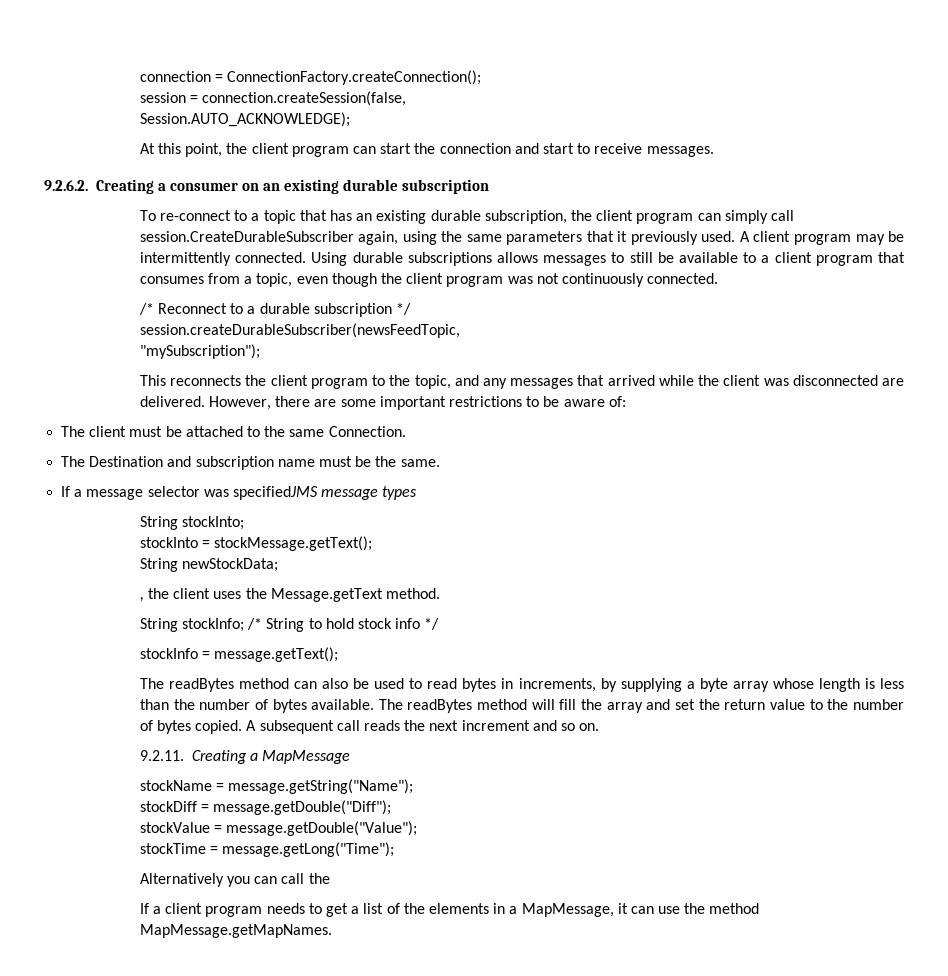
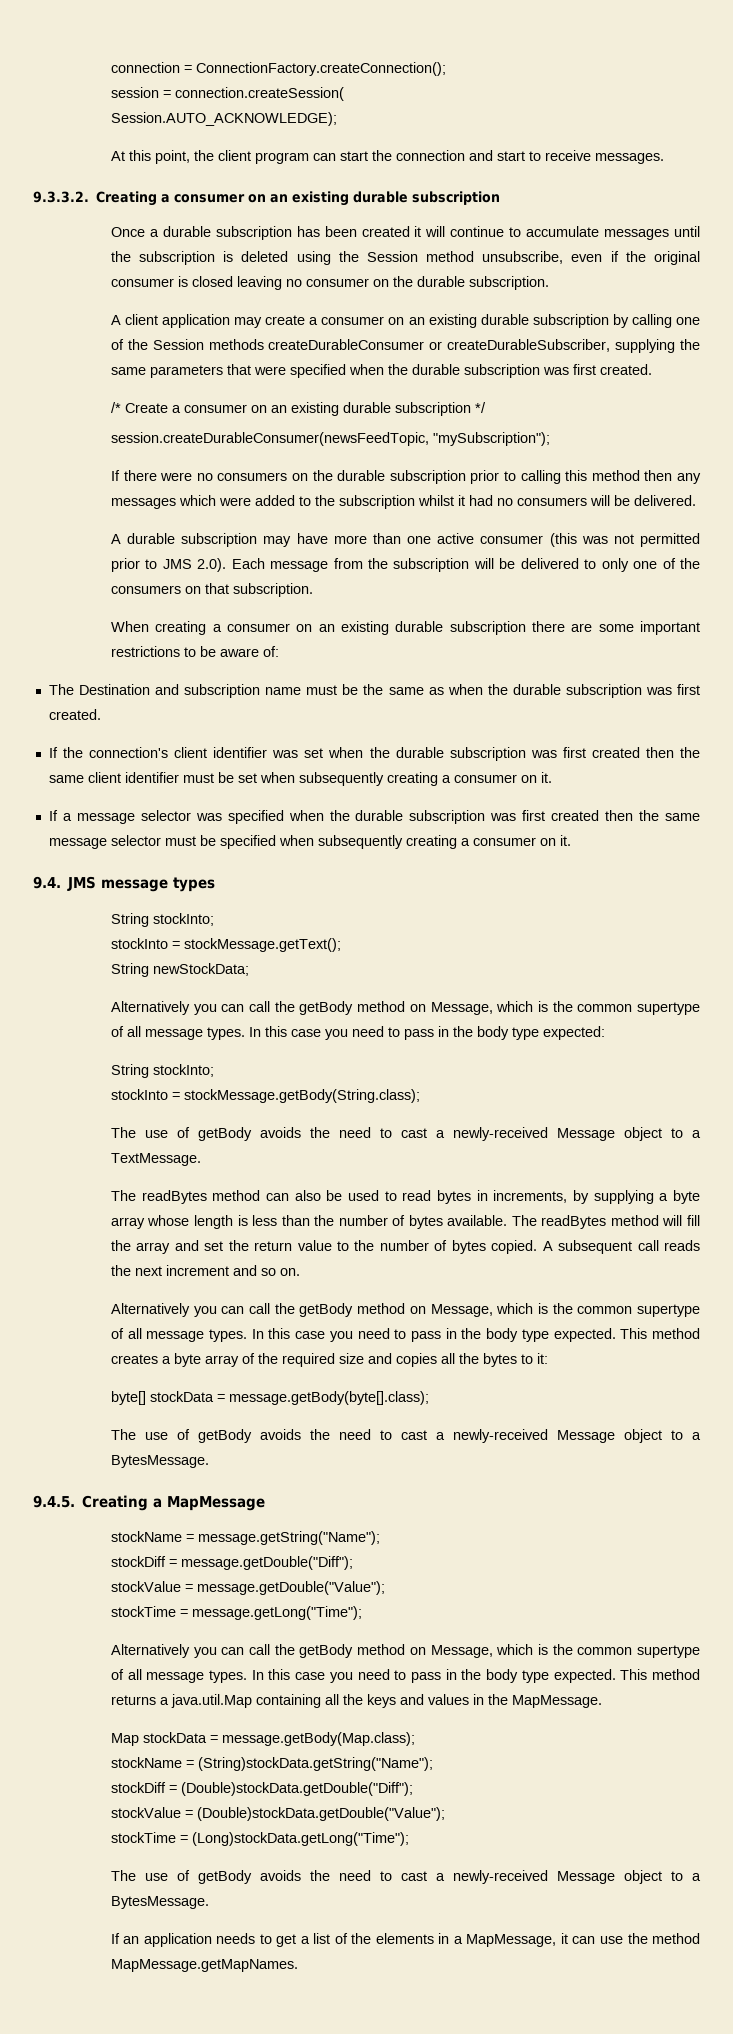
- session = connection.createSession(false,
+ session = connection.createSession(
- 9.2.6.2. Creating a consumer on an existing durable subscription
+ 9.3.3.2. Creating a consumer on an existing durable subscription
- To re-connect to a topic that has an existing durable subscription, the client program can simply call session.CreateDurableSubscriber again, using the same parameters that it previously used. A client program may be intermittently connected. Using durable subscriptions allows messages to still be available to a client program that consumes from a topic, even though the client program was not continuously connected.
- /* Reconnect to a durable subscription */
+ Once a durable subscription has been created it will continue to accumulate messages until the subscription is deleted using the Session method unsubscribe, even if the original consumer is closed leaving no consumer on the durable subscription.
+ A client application may create a consumer on an existing durable subscription by calling one of the Session methods createDurableConsumer or createDurableSubscriber, supplying the same parameters that were specified when the durable subscription was first created.
+ /* Create a consumer on an existing durable subscription */
- session.createDurableSubscriber(newsFeedTopic,
- "mySubscription");
+ session.createDurableConsumer(newsFeedTopic, "mySubscription");
- This reconnects the client program to the topic, and any messages that arrived while the client was disconnected are delivered. However, there are some important restrictions to be aware of:
+ If there were no consumers on the durable subscription prior to calling this method then any messages which were added to the subscription whilst it had no consumers will be delivered.
+ A durable subscription may have more than one active consumer (this was not permitted prior to JMS 2.0). Each message from the subscription will be delivered to only one of the consumers on that subscription.
+ When creating a consumer on an existing durable subscription there are some important restrictions to be aware of:
- The client must be attached to the same Connection.
- The Destination and subscription name must be the same.
+ The Destination and subscription name must be the same as when the durable subscription was first created.
+ If the connection's client identifier was set when the durable subscription was first created then the same client identifier must be set when subsequently creating a consumer on it.
- If a message selector was specifiedJMS message types
+ If a message selector was specified when the durable subscription was first created then the same message selector must be specified when subsequently creating a consumer on it.
+ 9.4. JMS message types
- , the client uses the Message.getText method.
- String stockInfo; /* String to hold stock info */
- stockInfo = message.getText();
+ Alternatively you can call the getBody method on Message, which is the common supertype of all message types. In this case you need to pass in the body type expected:
+ String stockInto;
+ stockInto = stockMessage.getBody(String.class);
+ The use of getBody avoids the need to cast a newly-received Message object to a TextMessage.
- 9.2.11. Creating a MapMessage
+ Alternatively you can call the getBody method on Message, which is the common supertype of all message types. In this case you need to pass in the body type expected. This method creates a byte array of the required size and copies all the bytes to it:
+ byte[] stockData = message.getBody(byte[].class);
+ The use of getBody avoids the need to cast a newly-received Message object to a BytesMessage.
+ 9.4.5. Creating a MapMessage
- Alternatively you can call the
- If a client program needs to get a list of the elements in a MapMessage, it can use the method MapMessage.getMapNames.
+ Alternatively you can call the getBody method on Message, which is the common supertype of all message types. In this case you need to pass in the body type expected. This method returns a java.util.Map containing all the keys and values in the MapMessage.
+ Map stockData = message.getBody(Map.class);
+ stockName = (String)stockData.getString("Name");
+ stockDiff = (Double)stockData.getDouble("Diff");
+ stockValue = (Double)stockData.getDouble("Value");
+ stockTime = (Long)stockData.getLong("Time");
+ The use of getBody avoids the need to cast a newly-received Message object to a BytesMessage.
+ If an application needs to get a list of the elements in a MapMessage, it can use the method MapMessage.getMapNames.

